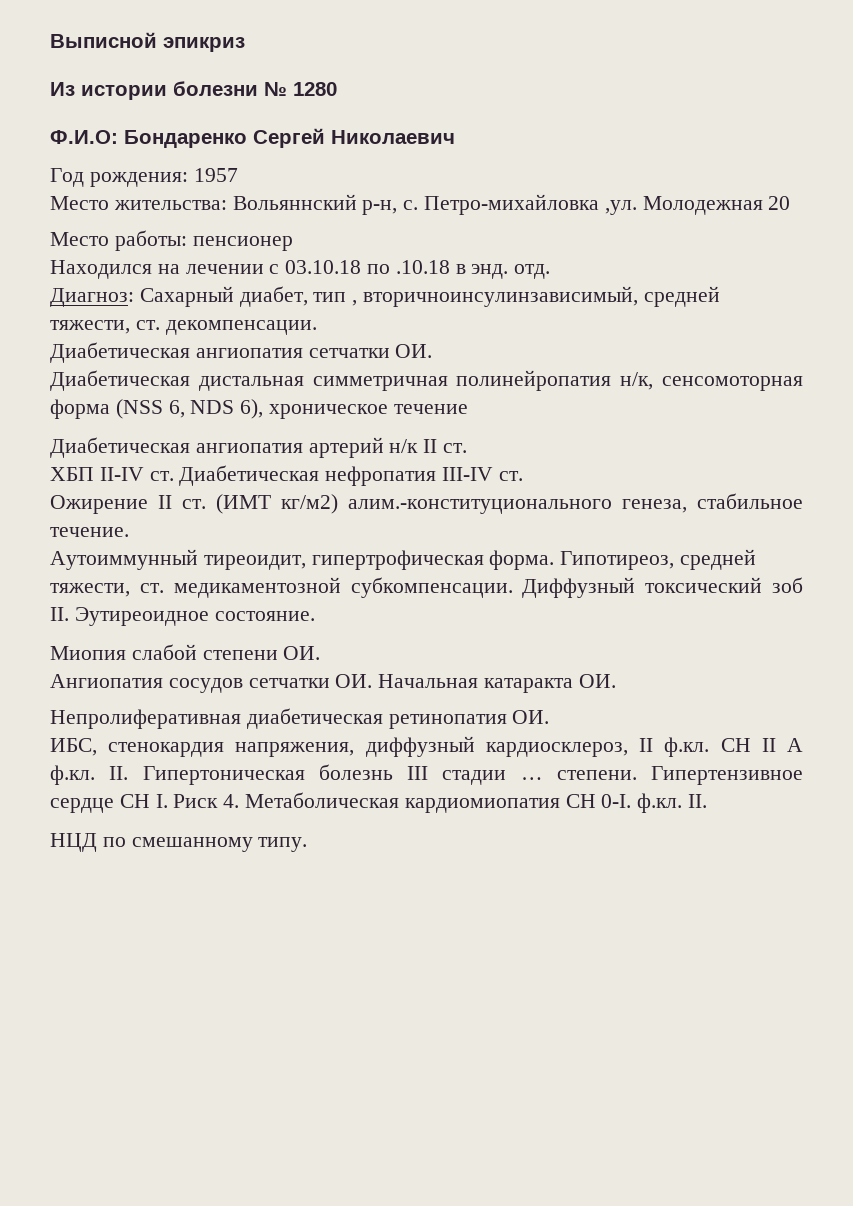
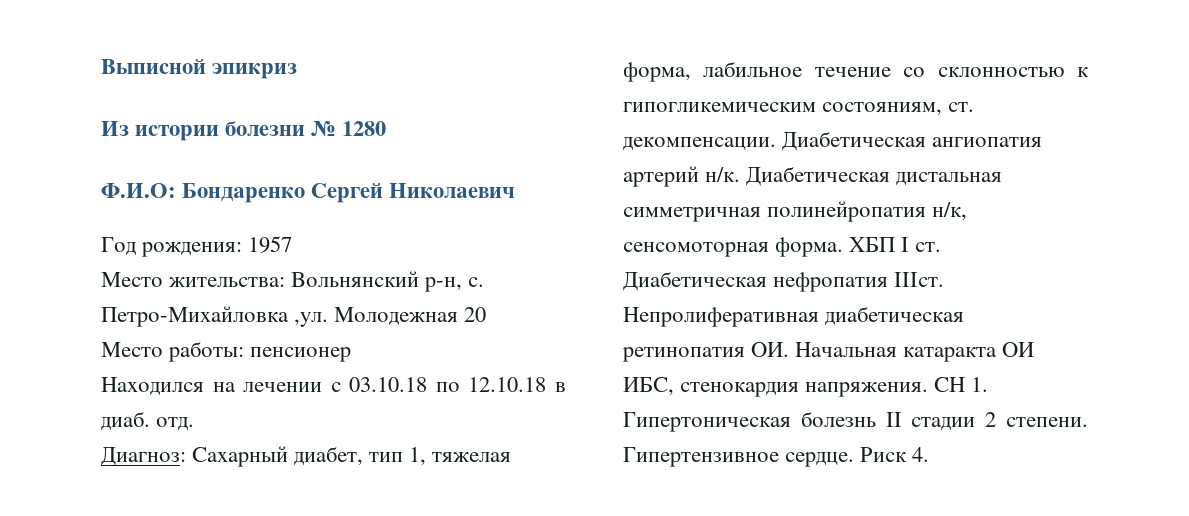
- Место жительства: Вольяннский р-н, с.
+ Место жительства: Вольнянский р-н, с.
- Петро-михайловка ,ул.
+ Петро-Михайловка ,ул.
- Находился на лечении с 03.10.18 по .10.18 в энд. отд.
+ Находился на лечении с 03.10.18 по 12.10.18 в диаб. отд.
- Диагноз: Сахарный диабет, тип , вторичноинсулинзависимый, средней тяжести, ст. декомпенсации.
- Диабетическая ангиопатия сетчатки ОИ.
- Диабетическая дистальная симметричная полинейропатия н/к, сенсомоторная форма (NSS 6, NDS 6), хроническое течение
- Диабетическая ангиопатия артерий н/к II ст.
- ХБП II-IV ст. Диабетическая нефропатия III-IV ст.
- Ожирение II ст. (ИМТ кг/м2) алим.-конституционального генеза, стабильное течение.
- Аутоиммунный тиреоидит, гипертрофическая форма. Гипотиреоз, средней тяжести, ст. медикаментозной субкомпенсации. Диффузный токсический зоб II. Эутиреоидное состояние.
- Миопия слабой степени ОИ.
- Ангиопатия сосудов сетчатки ОИ. Начальная катаракта ОИ.
- Непролиферативная диабетическая ретинопатия ОИ.
- ИБС, стенокардия напряжения, диффузный кардиосклероз, II ф.кл. СН II А ф.кл. II. Гипертоническая болезнь III стадии … степени. Гипертензивное сердце СН I. Риск 4. Метаболическая кардиомиопатия СН 0-I. ф.кл. II.
- НЦД по смешанному типу.
+ Диагноз: Сахарный диабет, тип 1, тяжелая форма, лабильное течение со склонностью к гипогликемическим состояниям, ст. декомпенсации. Диабетическая ангиопатия артерий н/к. Диабетическая дистальная симметричная полинейропатия н/к, сенсомоторная форма. ХБП I ст. Диабетическая нефропатия IIIст. Непролиферативная диабетическая ретинопатия ОИ. Начальная катаракта ОИ ИБС, стенокардия напряжения. СН 1. Гипертоническая болезнь II стадии 2 степени. Гипертензивное сердце. Риск 4.

